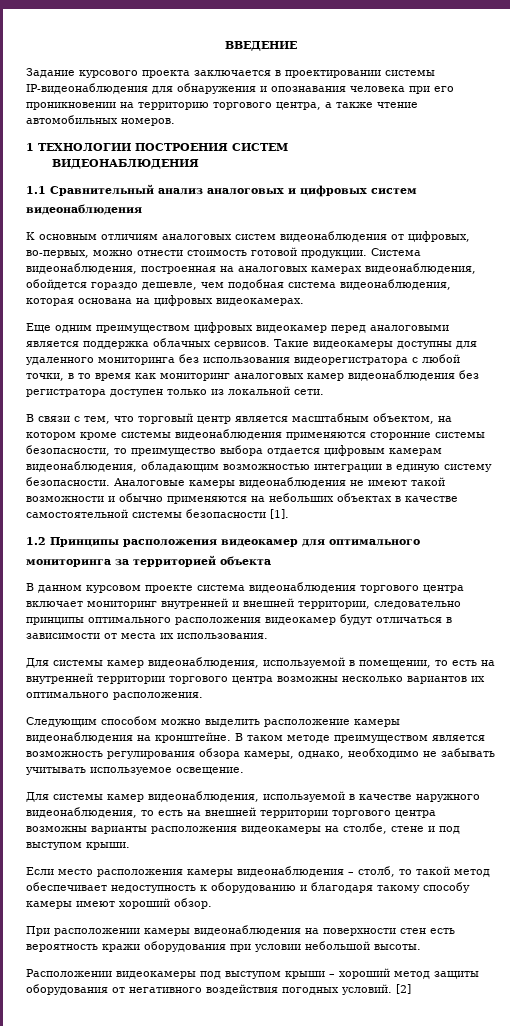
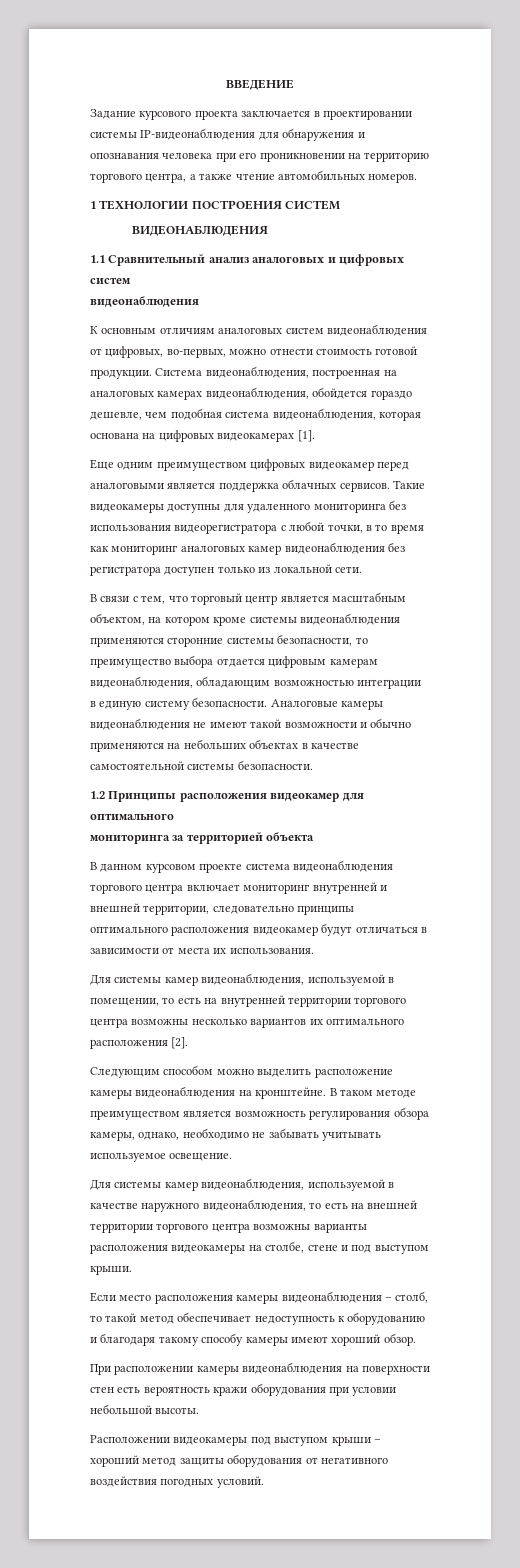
- Система видеонаблюдения, построенная на аналоговых камерах видеонаблюдения, обойдется гораздо дешевле, чем подобная система видеонаблюдения, которая основана на цифровых видеокамерах.
+ Система видеонаблюдения, построенная на аналоговых камерах видеонаблюдения, обойдется гораздо дешевле, чем подобная система видеонаблюдения, которая основана на цифровых видеокамерах [1].
- Аналоговые камеры видеонаблюдения не имеют такой возможности и обычно применяются на небольших объектах в качестве самостоятельной системы безопасности [1].
+ Аналоговые камеры видеонаблюдения не имеют такой возможности и обычно применяются на небольших объектах в качестве самостоятельной системы безопасности.
- Для системы камер видеонаблюдения, используемой в помещении, то есть на внутренней территории торгового центра возможны несколько вариантов их оптимального расположения.
+ Для системы камер видеонаблюдения, используемой в помещении, то есть на внутренней территории торгового центра возможны несколько вариантов их оптимального расположения [2].
- [2]

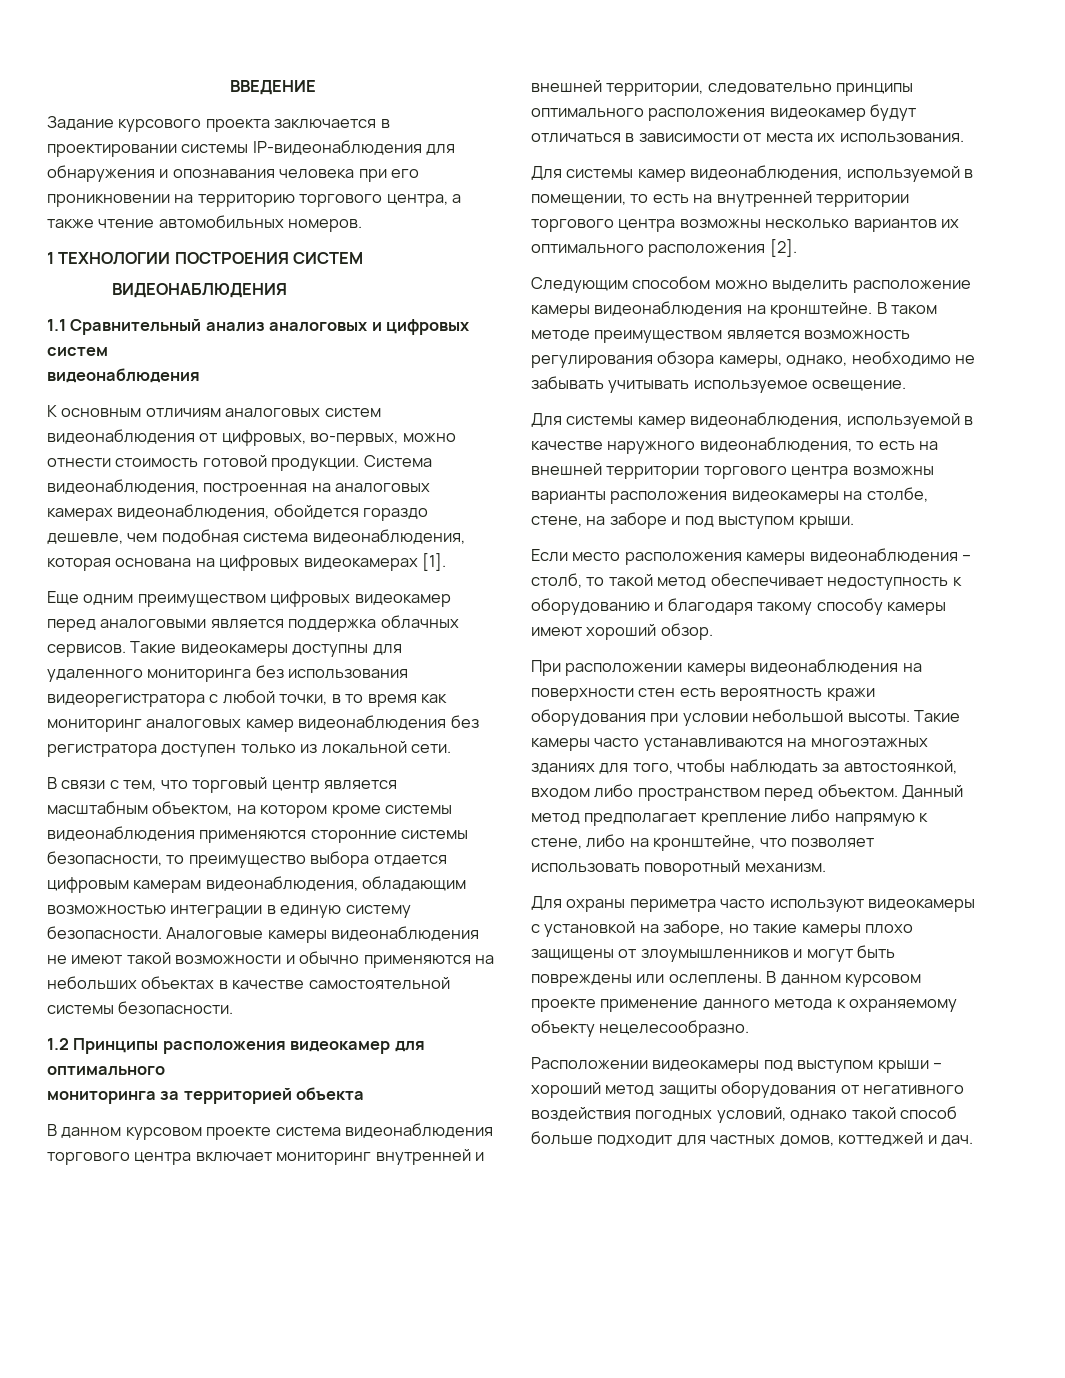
- Для системы камер видеонаблюдения, используемой в качестве наружного видеонаблюдения, то есть на внешней территории торгового центра возможны варианты расположения видеокамеры на столбе, стене и под выступом крыши.
+ Для системы камер видеонаблюдения, используемой в качестве наружного видеонаблюдения, то есть на внешней территории торгового центра возможны варианты расположения видеокамеры на столбе, стене, на заборе и под выступом крыши.
+ Такие камеры часто устанавливаются на многоэтажных зданиях для того, чтобы наблюдать за автостоянкой, входом либо пространством перед объектом. Данный метод предполагает крепление либо напрямую к стене, либо на кронштейне, что позволяет использовать поворотный механизм.
+ Для охраны периметра часто используют видеокамеры с установкой на заборе, но такие камеры плохо защищены от злоумышленников и могут быть повреждены или ослеплены. В данном курсовом проекте применение данного метода к охраняемому объекту нецелесообразно.
- Расположении видеокамеры под выступом крыши – хороший метод защиты оборудования от негативного воздействия погодных условий.
+ Расположении видеокамеры под выступом крыши – хороший метод защиты оборудования от негативного воздействия погодных условий, однако такой способ больше подходит для частных домов, коттеджей и дач.

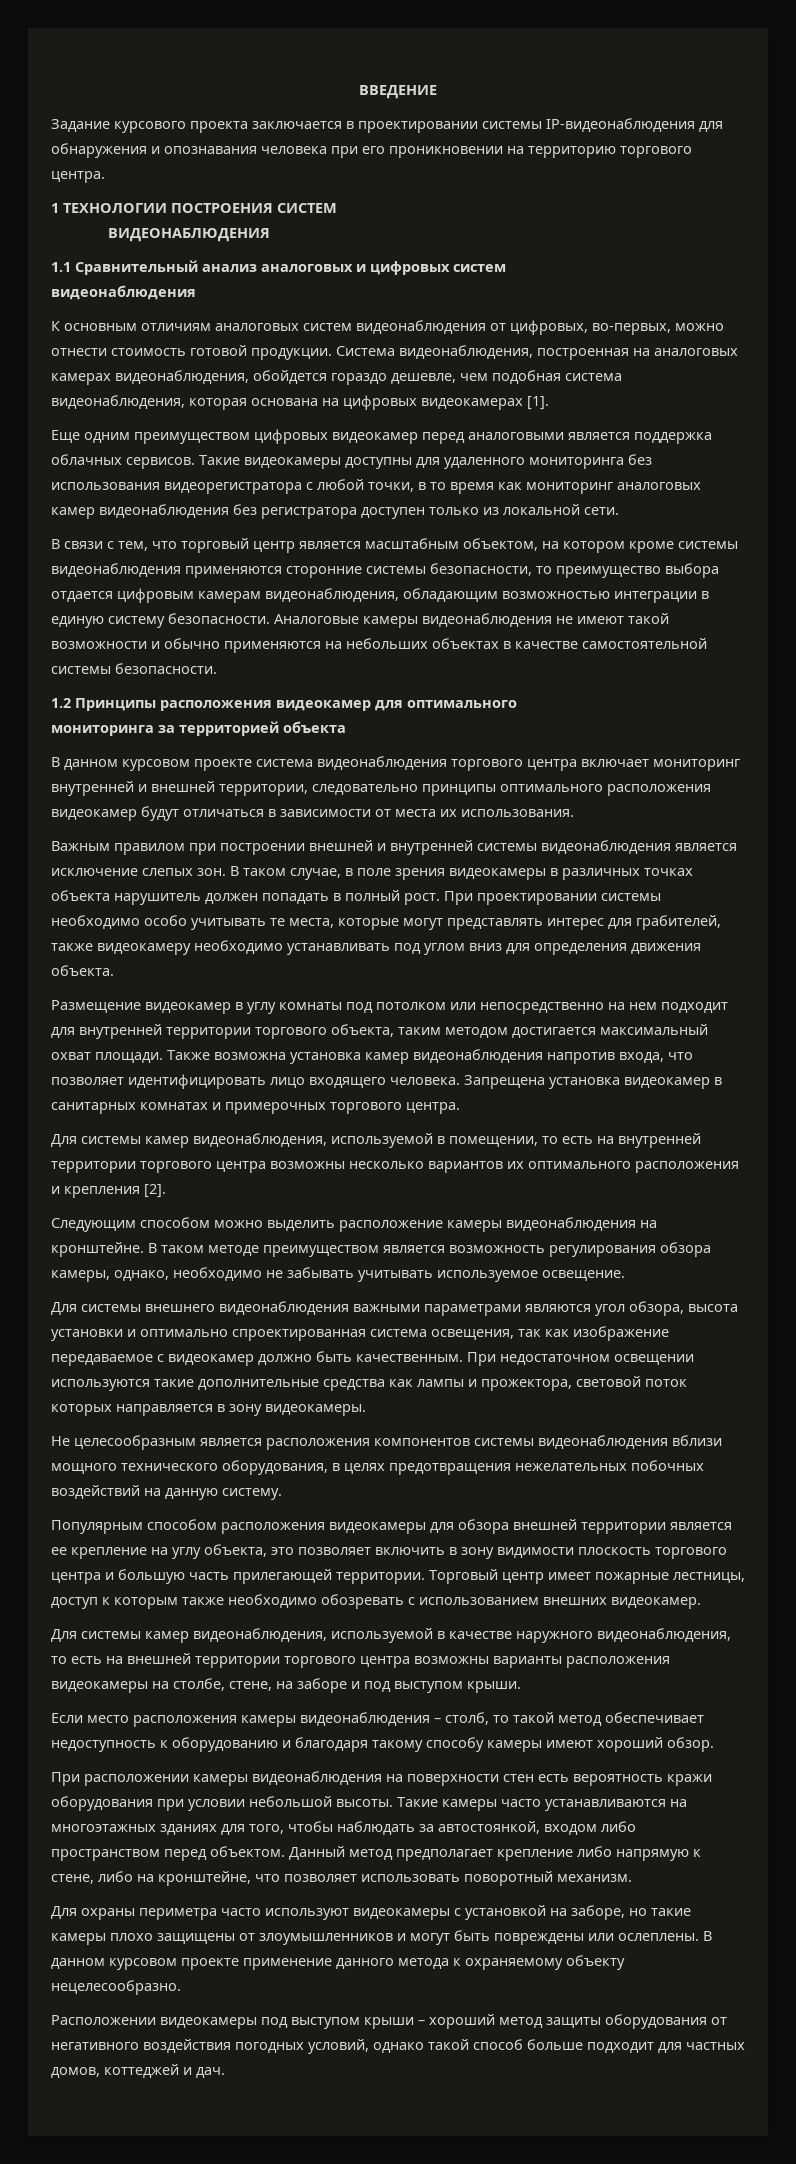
- Задание курсового проекта заключается в проектировании системы IP-видеонаблюдения для обнаружения и опознавания человека при его проникновении на территорию торгового центра, а также чтение автомобильных номеров.
+ Задание курсового проекта заключается в проектировании системы IP-видеонаблюдения для обнаружения и опознавания человека при его проникновении на территорию торгового центра.
+ Важным правилом при построении внешней и внутренней системы видеонаблюдения является исключение слепых зон. В таком случае, в поле зрения видеокамеры в различных точках объекта нарушитель должен попадать в полный рост. При проектировании системы необходимо особо учитывать те места, которые могут представлять интерес для грабителей, также видеокамеру необходимо устанавливать под углом вниз для определения движения объекта.
+ Размещение видеокамер в углу комнаты под потолком или непосредственно на нем подходит для внутренней территории торгового объекта, таким методом достигается максимальный охват площади. Также возможна установка камер видеонаблюдения напротив входа, что позволяет идентифицировать лицо входящего человека. Запрещена установка видеокамер в санитарных комнатах и примерочных торгового центра.
- Для системы камер видеонаблюдения, используемой в помещении, то есть на внутренней территории торгового центра возможны несколько вариантов их оптимального расположения [2].
+ Для системы камер видеонаблюдения, используемой в помещении, то есть на внутренней территории торгового центра возможны несколько вариантов их оптимального расположения и крепления [2].
+ Для системы внешнего видеонаблюдения важными параметрами являются угол обзора, высота установки и оптимально спроектированная система освещения, так как изображение передаваемое с видеокамер должно быть качественным. При недостаточном освещении используются такие дополнительные средства как лампы и прожектора, световой поток которых направляется в зону видеокамеры.
+ Не целесообразным является расположения компонентов системы видеонаблюдения вблизи мощного технического оборудования, в целях предотвращения нежелательных побочных воздействий на данную систему.
+ Популярным способом расположения видеокамеры для обзора внешней территории является ее крепление на углу объекта, это позволяет включить в зону видимости плоскость торгового центра и большую часть прилегающей территории. Торговый центр имеет пожарные лестницы, доступ к которым также необходимо обозревать с использованием внешних видеокамер.

